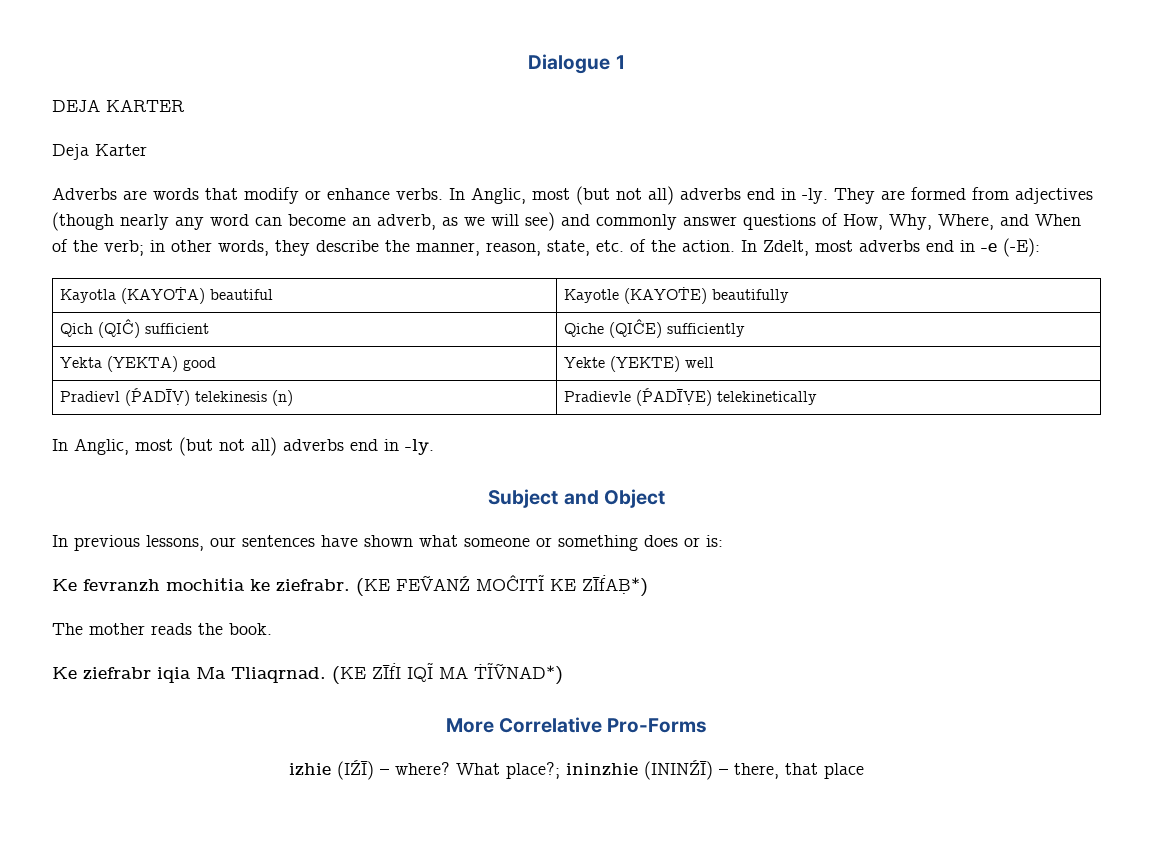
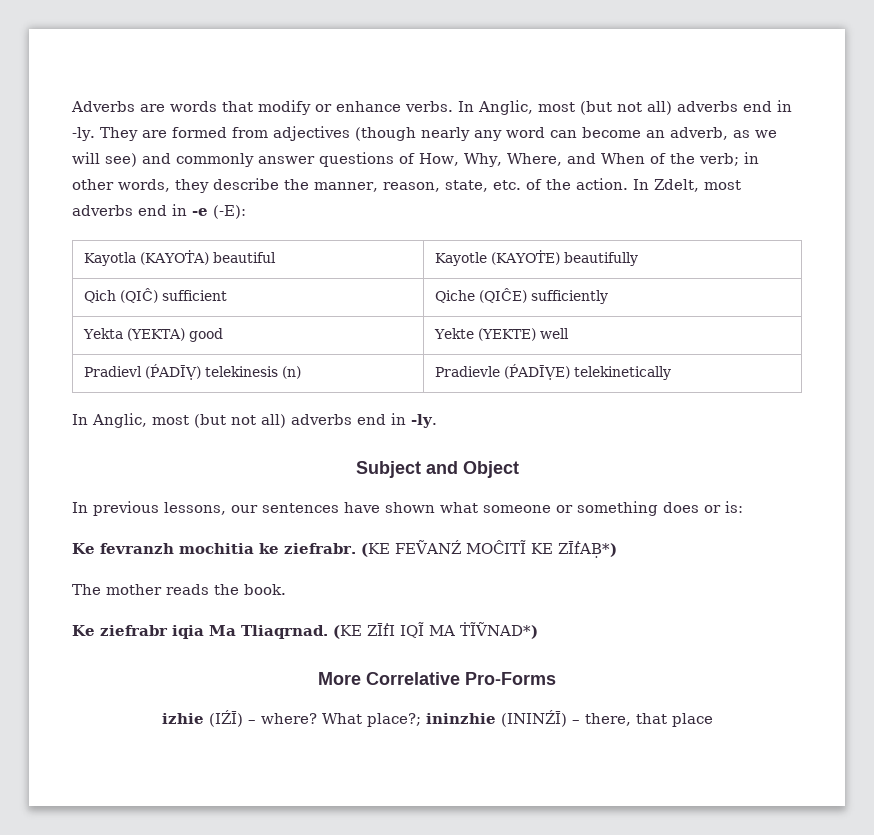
- Dialogue 1
- DEJA KARTER
- Deja Karter

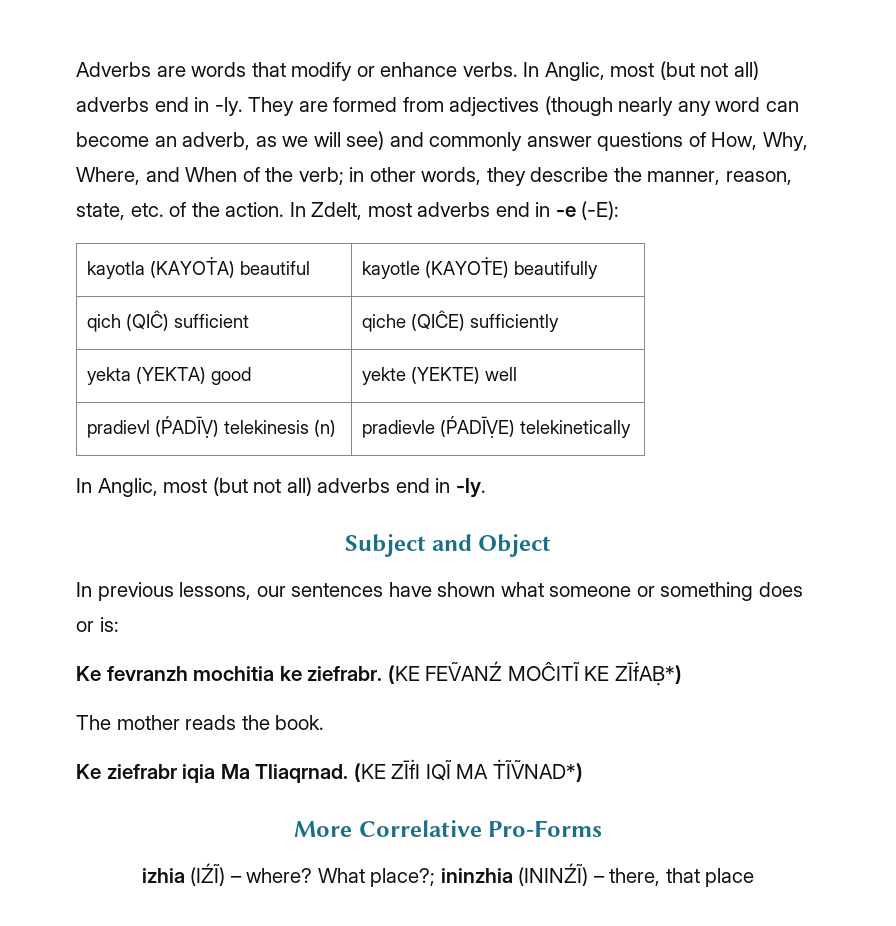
- Kayotla (KAYOṪA) beautiful | Kayotle (KAYOṪE) beautifully
+ kayotla (KAYOṪA) beautiful | kayotle (KAYOṪE) beautifully
- Qich (QIĈ) sufficient | Qiche (QIĈE) sufficiently
+ qich (QIĈ) sufficient | qiche (QIĈE) sufficiently
- Yekta (YEKTA) good | Yekte (YEKTE) well
+ yekta (YEKTA) good | yekte (YEKTE) well
- Pradievl (ṔADĪṾ) telekinesis (n) | Pradievle (ṔADĪṾE) telekinetically
+ pradievl (ṔADĪṾ) telekinesis (n) | pradievle (ṔADĪṾE) telekinetically
- izhie (IŹĪ) – where?
+ izhia (IŹĨ) – where?
- What place?; ininzhie (ININŹĪ) – there, that place
+ What place?; ininzhia (ININŹĨ) – there, that place

